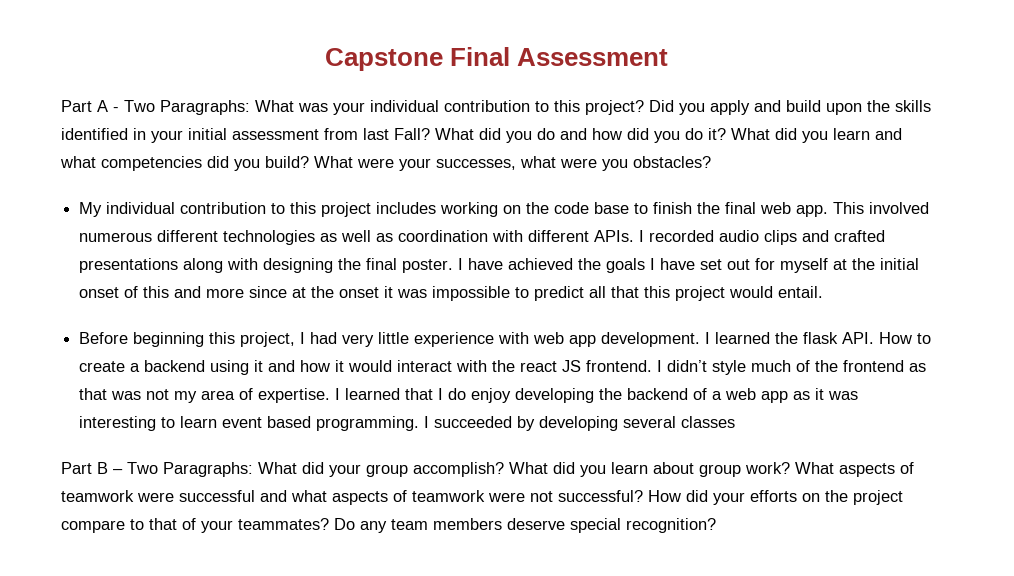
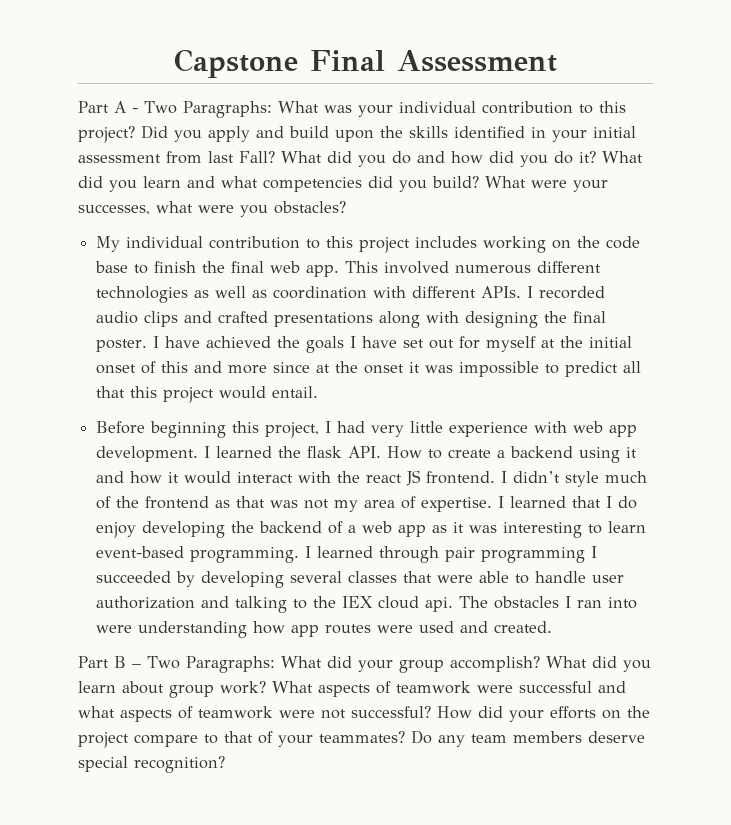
- I learned that I do enjoy developing the backend of a web app as it was interesting to learn event based programming. I succeeded by developing several classes
+ I learned that I do enjoy developing the backend of a web app as it was interesting to learn event-based programming. I learned through pair programming I succeeded by developing several classes that were able to handle user authorization and talking to the IEX cloud api. The obstacles I ran into were understanding how app routes were used and created.

